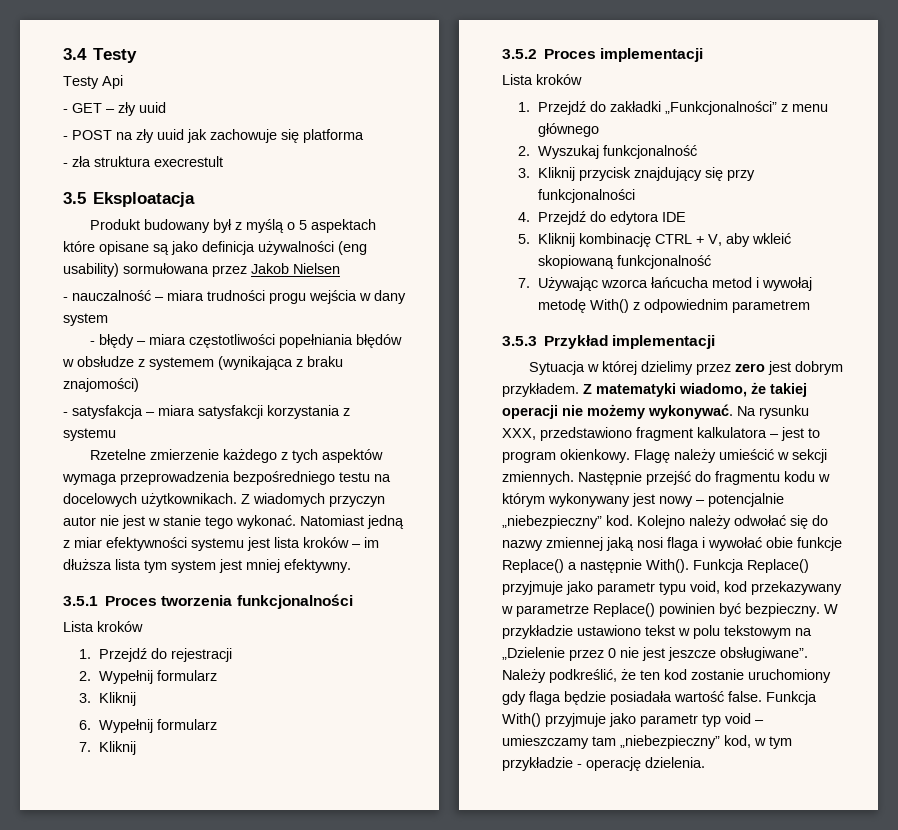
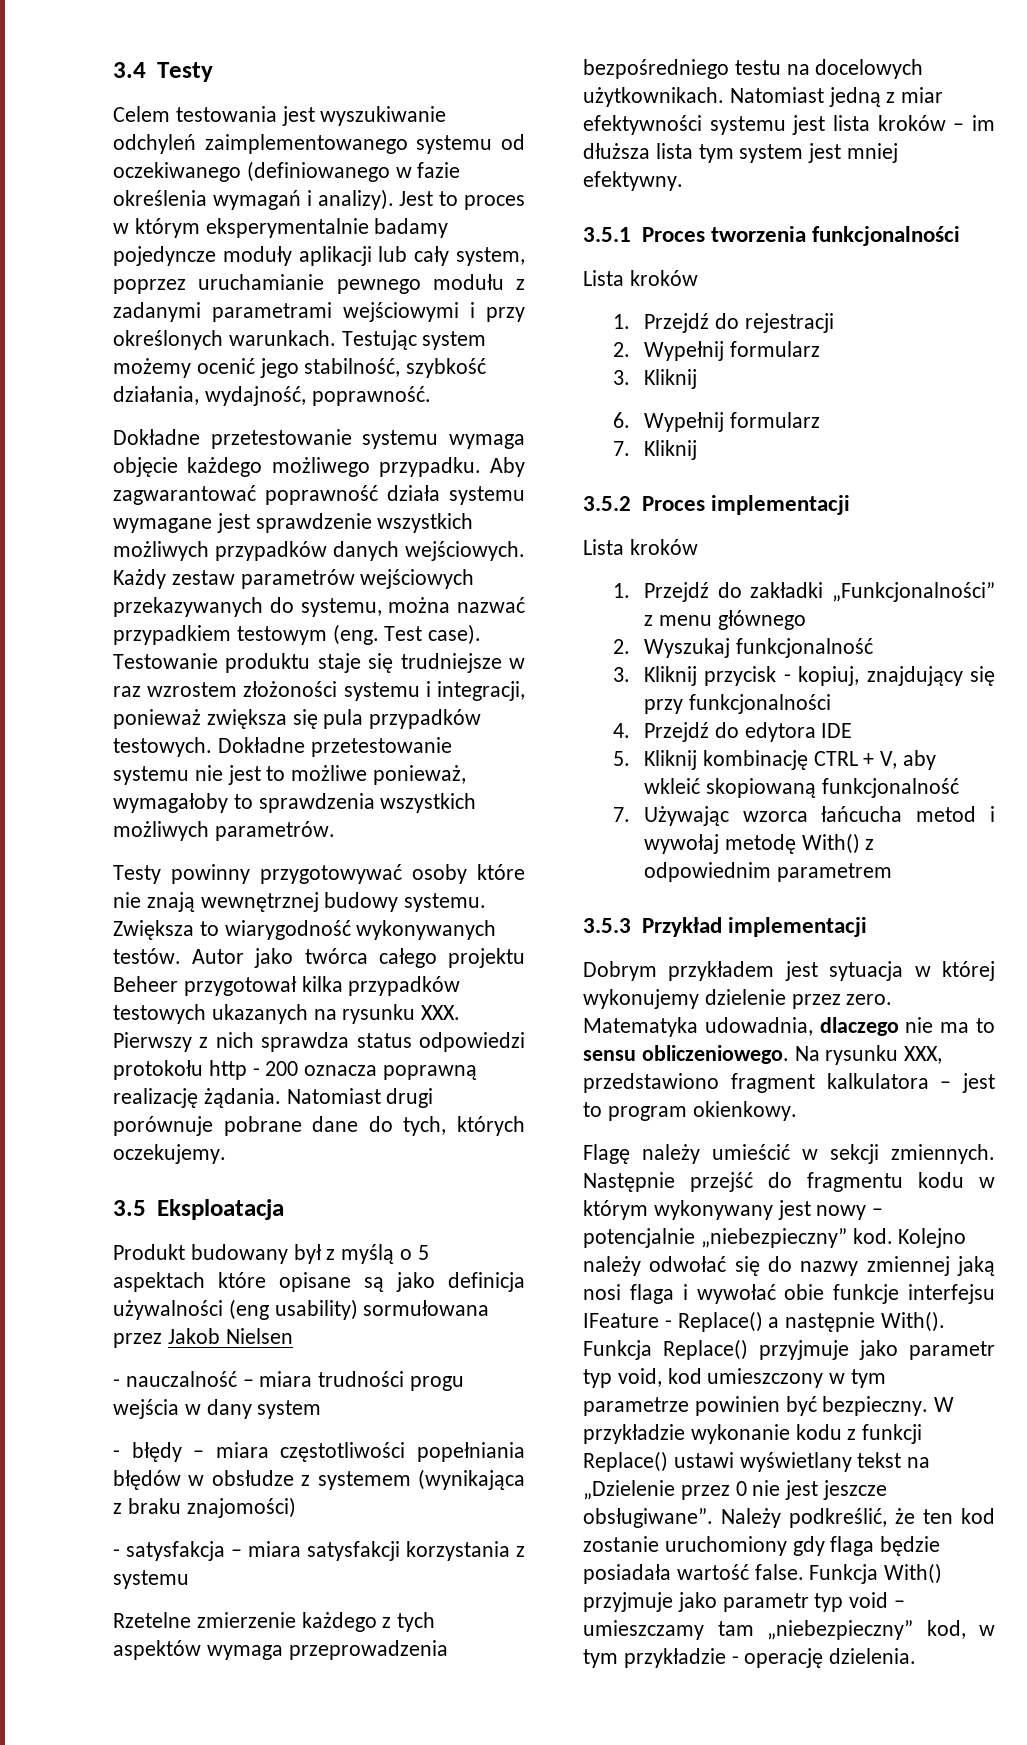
- Testy Api
- - GET – zły uuid
- - POST na zły uuid jak zachowuje się platforma
- - zła struktura execrestult
+ Celem testowania jest wyszukiwanie odchyleń zaimplementowanego systemu od oczekiwanego (definiowanego w fazie określenia wymagań i analizy). Jest to proces w którym eksperymentalnie badamy pojedyncze moduły aplikacji lub cały system, poprzez uruchamianie pewnego modułu z zadanymi parametrami wejściowymi i przy określonych warunkach. Testując system możemy ocenić jego stabilność, szybkość działania, wydajność, poprawność.
+ Dokładne przetestowanie systemu wymaga objęcie każdego możliwego przypadku. Aby zagwarantować poprawność działa systemu wymagane jest sprawdzenie wszystkich możliwych przypadków danych wejściowych. Każdy zestaw parametrów wejściowych przekazywanych do systemu, można nazwać przypadkiem testowym (eng. Test case). Testowanie produktu staje się trudniejsze w raz wzrostem złożoności systemu i integracji, ponieważ zwiększa się pula przypadków testowych. Dokładne przetestowanie systemu nie jest to możliwe ponieważ, wymagałoby to sprawdzenia wszystkich możliwych parametrów.
+ Testy powinny przygotowywać osoby które nie znają wewnętrznej budowy systemu. Zwiększa to wiarygodność wykonywanych testów. Autor jako twórca całego projektu Beheer przygotował kilka przypadków testowych ukazanych na rysunku XXX. Pierwszy z nich sprawdza status odpowiedzi protokołu http - 200 oznacza poprawną realizację żądania. Natomiast drugi porównuje pobrane dane do tych, których oczekujemy.
- Z wiadomych przyczyn autor nie jest w stanie tego wykonać.
- 3. Kliknij przycisk znajdujący się przy funkcjonalności
+ 3. Kliknij przycisk - kopiuj, znajdujący się przy funkcjonalności
- Sytuacja w której dzielimy przez zero jest dobrym przykładem. Z matematyki wiadomo, że takiej operacji nie możemy wykonywać.
+ Dobrym przykładem jest sytuacja w której wykonujemy dzielenie przez zero. Matematyka udowadnia, dlaczego nie ma to sensu obliczeniowego.
- Na rysunku XXX, przedstawiono fragment kalkulatora – jest to program okienkowy. Flagę należy umieścić w sekcji zmiennych.
+ Na rysunku XXX, przedstawiono fragment kalkulatora – jest to program okienkowy.
+ Flagę należy umieścić w sekcji zmiennych.
- Kolejno należy odwołać się do nazwy zmiennej jaką nosi flaga i wywołać obie funkcje Replace() a następnie With().
+ Kolejno należy odwołać się do nazwy zmiennej jaką nosi flaga i wywołać obie funkcje interfejsu IFeature - Replace() a następnie With().
- Funkcja Replace() przyjmuje jako parametr typu void, kod przekazywany w parametrze Replace() powinien być bezpieczny.
+ Funkcja Replace() przyjmuje jako parametr typ void, kod umieszczony w tym parametrze powinien być bezpieczny.
- W przykładzie ustawiono tekst w polu tekstowym na „Dzielenie przez 0 nie jest jeszcze obsługiwane”.
+ W przykładzie wykonanie kodu z funkcji Replace() ustawi wyświetlany tekst na „Dzielenie przez 0 nie jest jeszcze obsługiwane”.

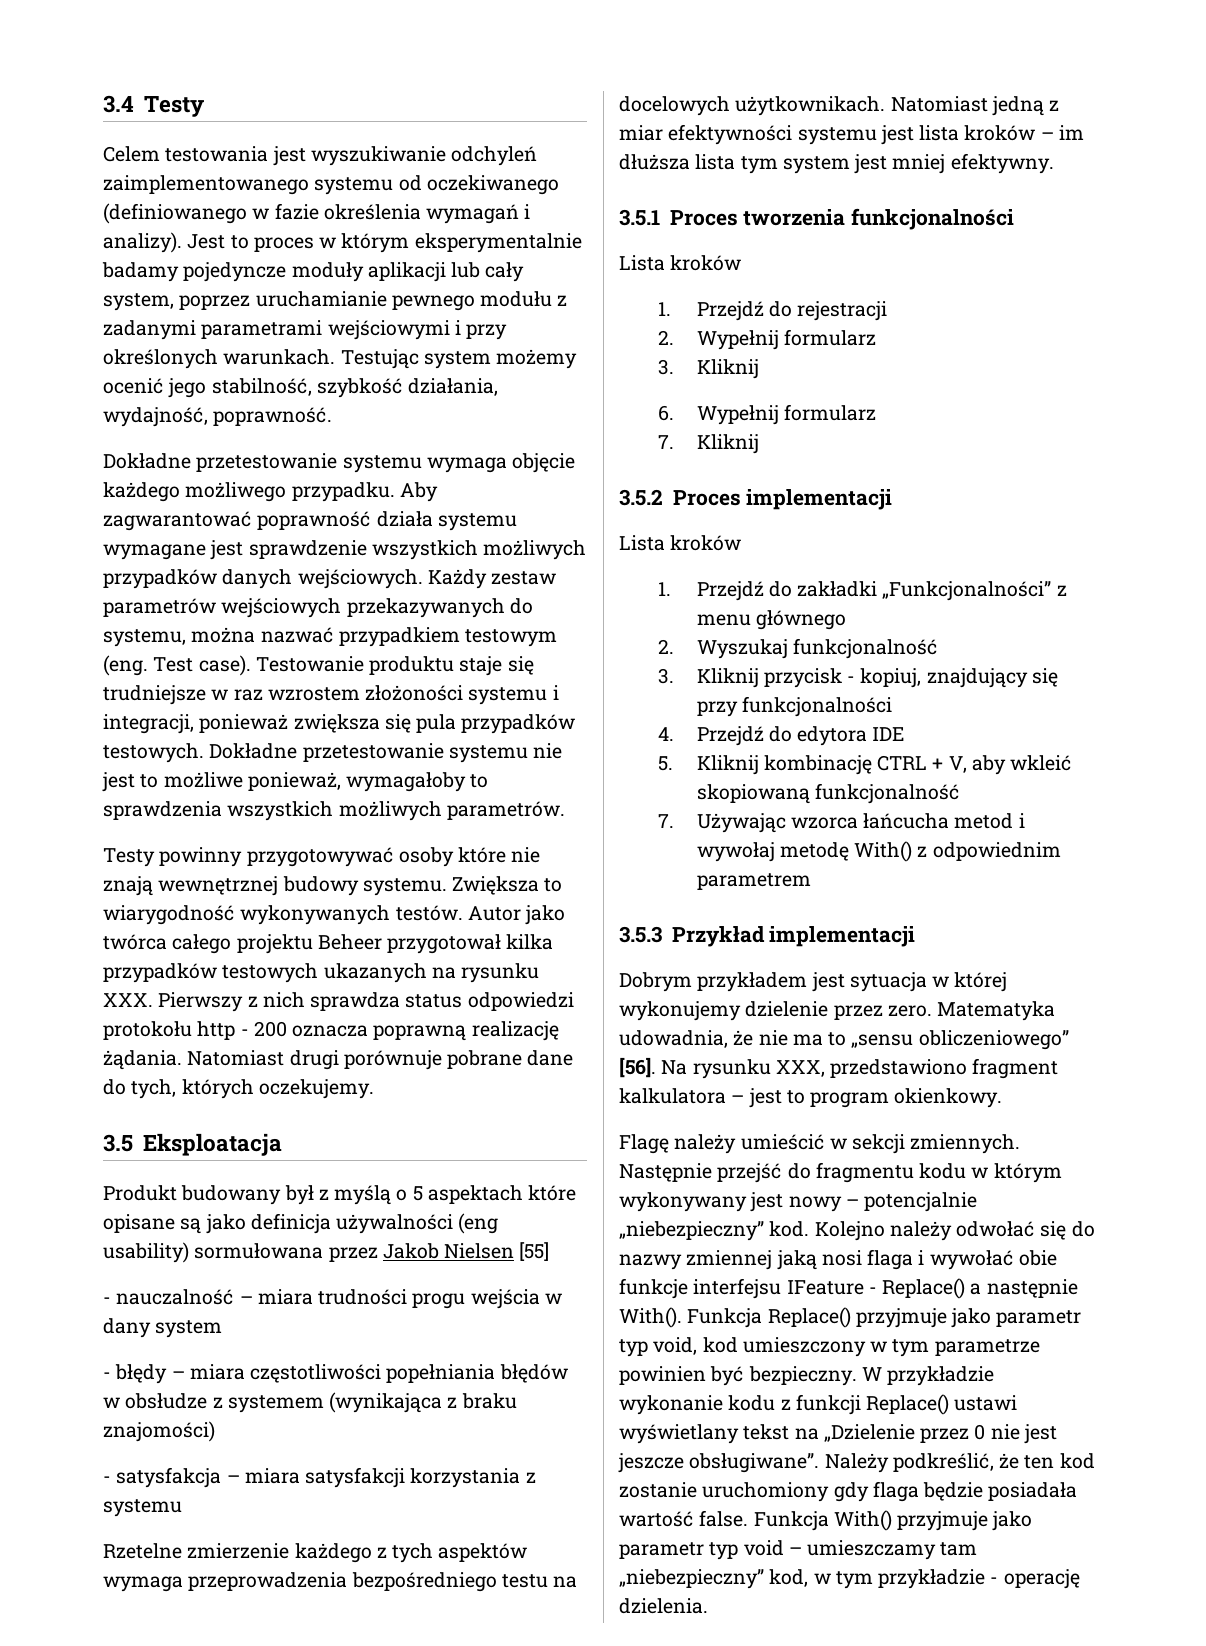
- Produkt budowany był z myślą o 5 aspektach które opisane są jako definicja używalności (eng usability) sormułowana przez Jakob Nielsen
+ Produkt budowany był z myślą o 5 aspektach które opisane są jako definicja używalności (eng usability) sormułowana przez Jakob Nielsen [55]
- Matematyka udowadnia, dlaczego nie ma to sensu obliczeniowego.
+ Matematyka udowadnia, że nie ma to „sensu obliczeniowego” [56].

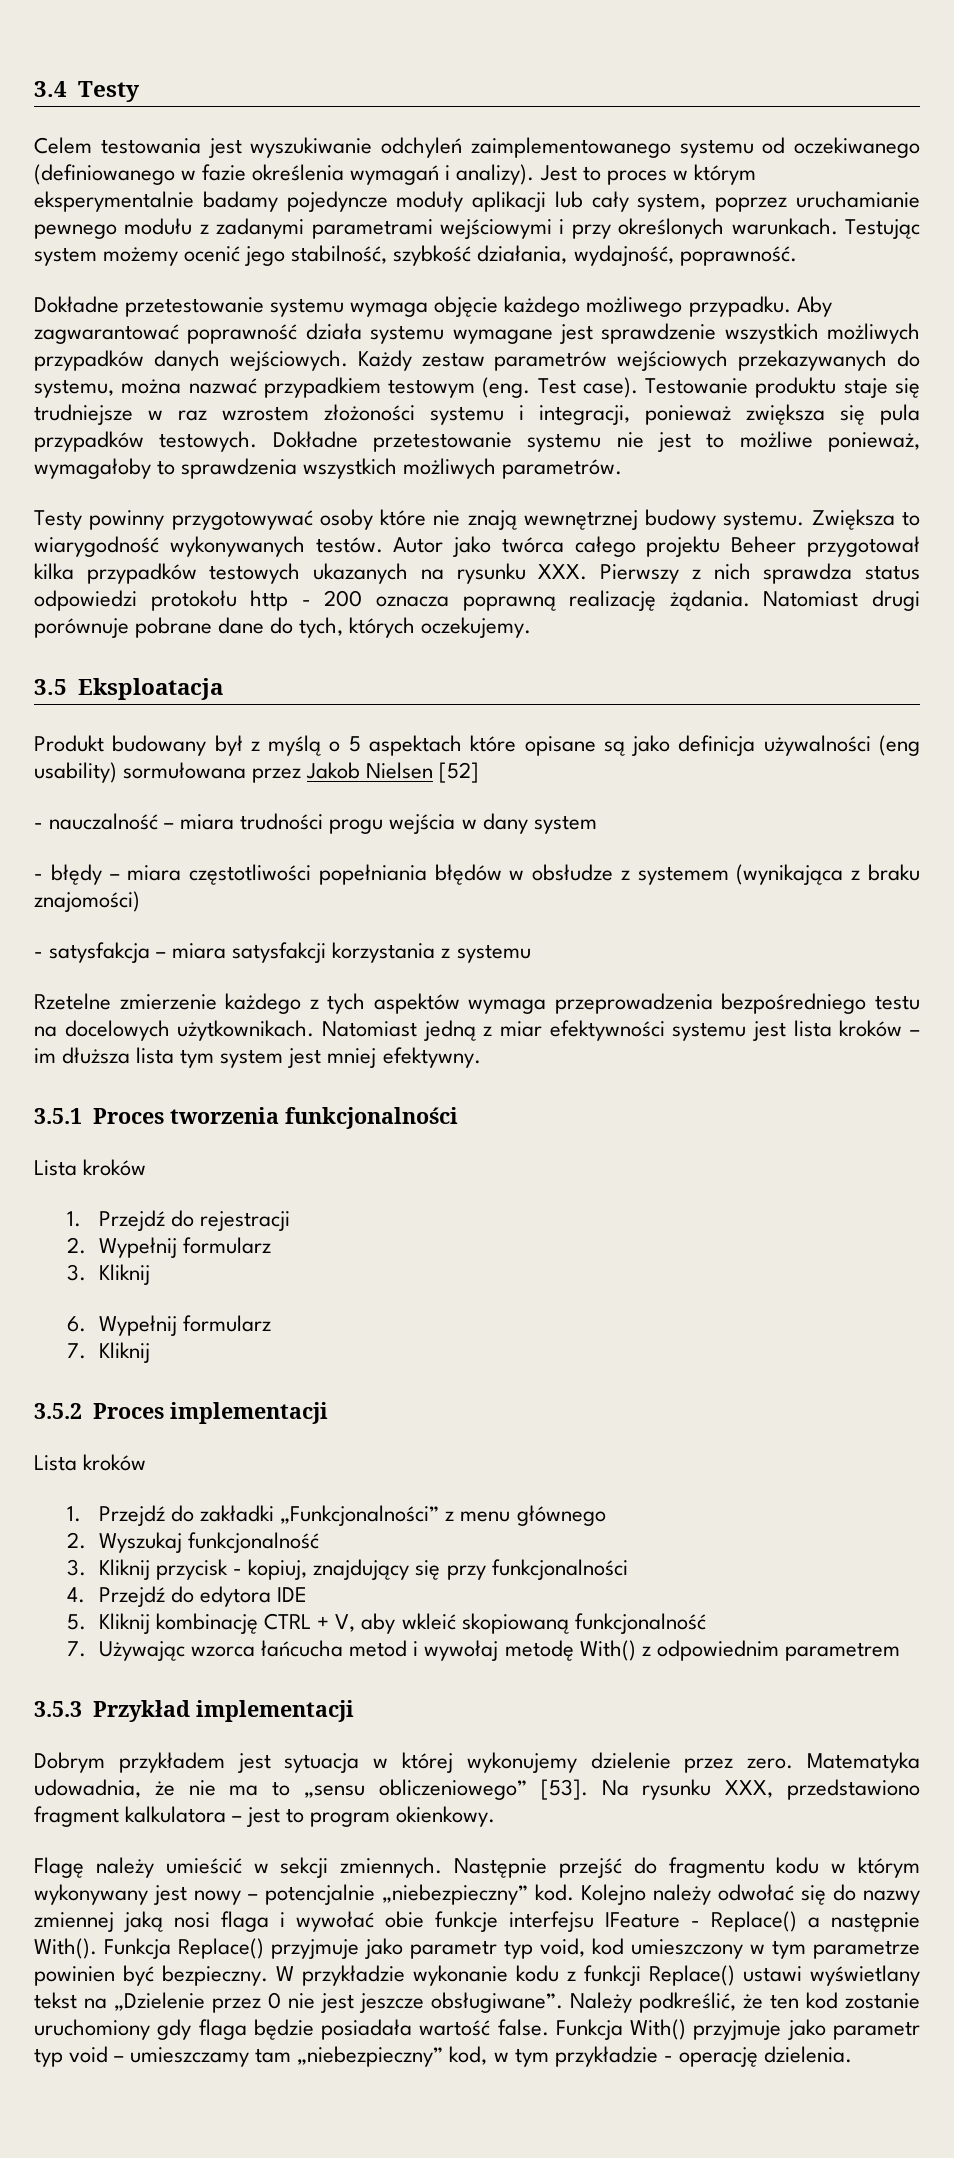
- Produkt budowany był z myślą o 5 aspektach które opisane są jako definicja używalności (eng usability) sormułowana przez Jakob Nielsen [55]
+ Produkt budowany był z myślą o 5 aspektach które opisane są jako definicja używalności (eng usability) sormułowana przez Jakob Nielsen [52]
- Matematyka udowadnia, że nie ma to „sensu obliczeniowego” [56].
+ Matematyka udowadnia, że nie ma to „sensu obliczeniowego” [53].

